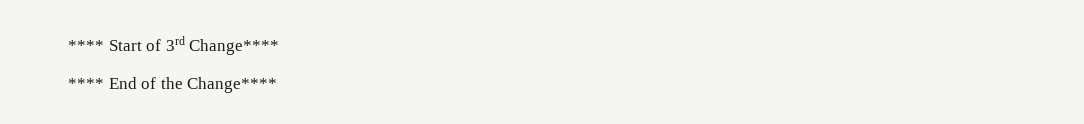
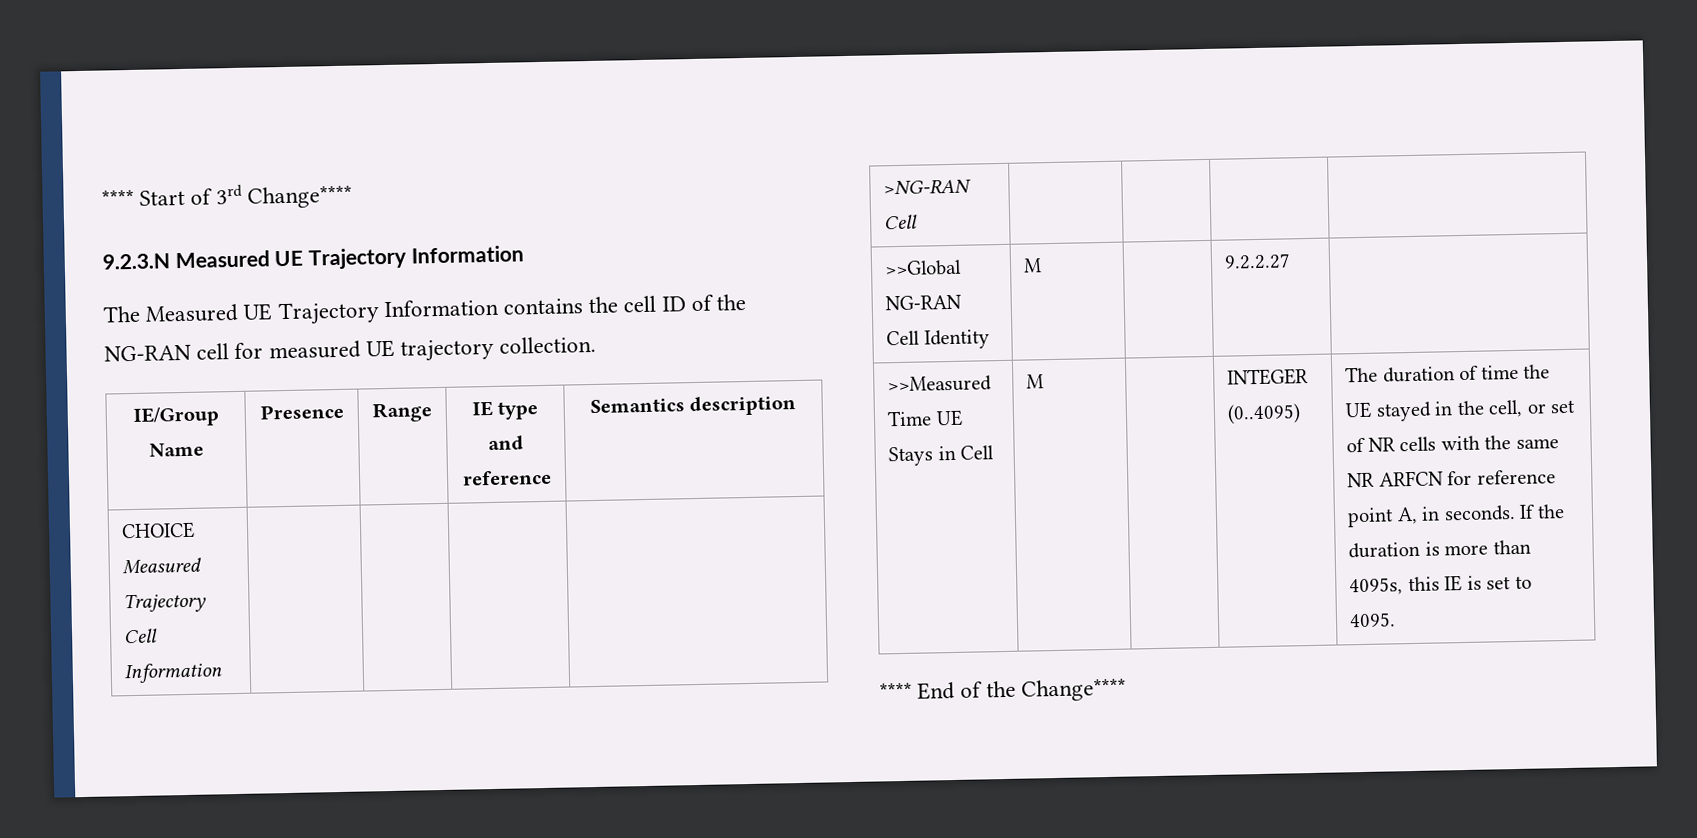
+ 9.2.3.N Measured UE Trajectory Information
+ The Measured UE Trajectory Information contains the cell ID of the NG-RAN cell for measured UE trajectory collection.
+ IE/Group Name | Presence | Range | IE type and reference | Semantics description
+ CHOICE Measured Trajectory Cell Information | | | |
+ >NG-RAN Cell | | | |
+ >>Global NG-RAN Cell Identity | M | | 9.2.2.27 |
+ >>Measured Time UE Stays in Cell | M | | INTEGER (0..4095) | The duration of time the UE stayed in the cell, or set of NR cells with the same NR ARFCN for reference point A, in seconds. If the duration is more than 4095s, this IE is set to 4095.

